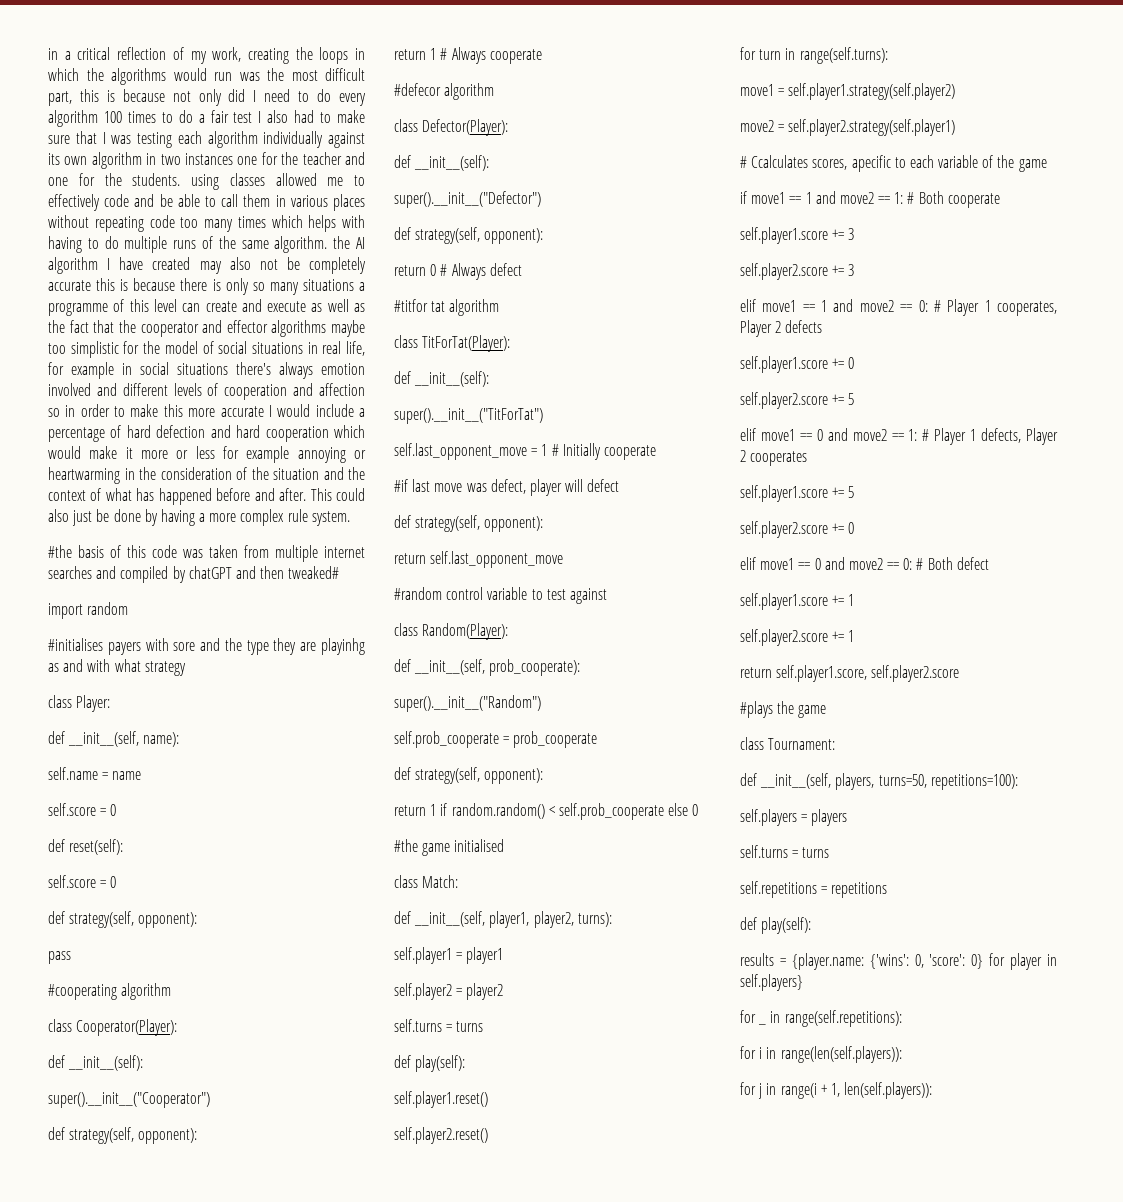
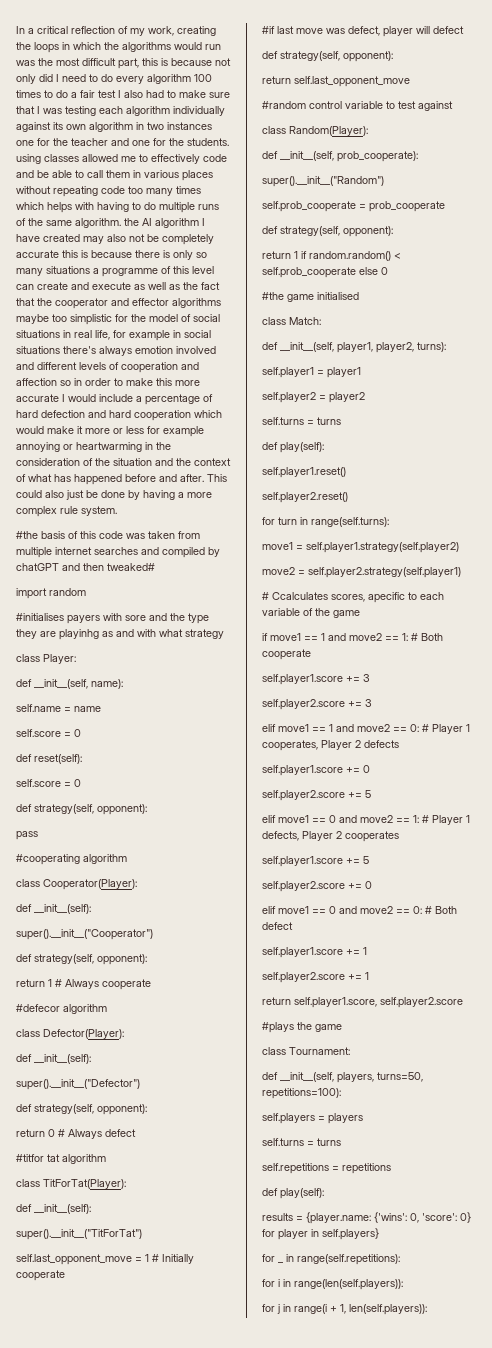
- in a critical reflection of my work, creating the loops in which the algorithms would run was the most difficult part, this is because not only did I need to do every algorithm 100 times to do a fair test I also had to make sure that I was testing each algorithm individually against its own algorithm in two instances one for the teacher and one for the students. using classes allowed me to effectively code and be able to call them in various places without repeating code too many times which helps with having to do multiple runs of the same algorithm. the AI algorithm I have created may also not be completely accurate this is because there is only so many situations a programme of this level can create and execute as well as the fact that the cooperator and effector algorithms maybe too simplistic for the model of social situations in real life, for example in social situations there's always emotion involved and different levels of cooperation and affection so in order to make this more accurate I would include a percentage of hard defection and hard cooperation which would make it more or less for example annoying or heartwarming in the consideration of the situation and the context of what has happened before and after.
+ In a critical reflection of my work, creating the loops in which the algorithms would run was the most difficult part, this is because not only did I need to do every algorithm 100 times to do a fair test I also had to make sure that I was testing each algorithm individually against its own algorithm in two instances one for the teacher and one for the students. using classes allowed me to effectively code and be able to call them in various places without repeating code too many times which helps with having to do multiple runs of the same algorithm. the AI algorithm I have created may also not be completely accurate this is because there is only so many situations a programme of this level can create and execute as well as the fact that the cooperator and effector algorithms maybe too simplistic for the model of social situations in real life, for example in social situations there's always emotion involved and different levels of cooperation and affection so in order to make this more accurate I would include a percentage of hard defection and hard cooperation which would make it more or less for example annoying or heartwarming in the consideration of the situation and the context of what has happened before and after.

